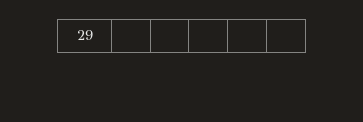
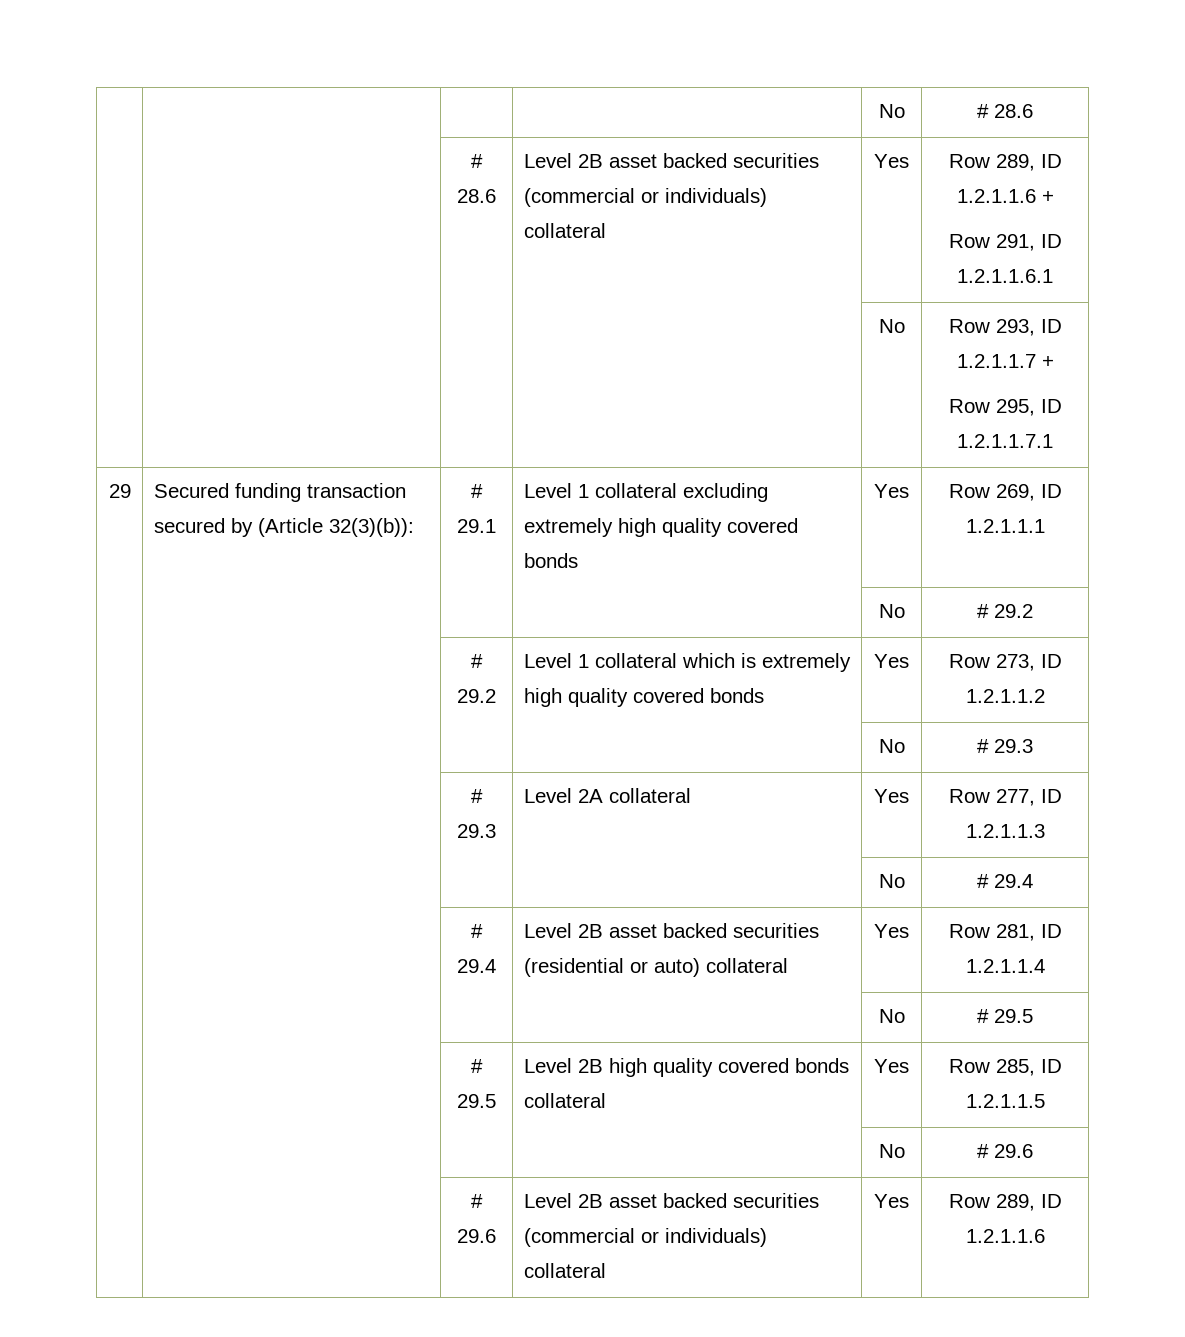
- 29 | | | | |
+ | | | | No | # 28.6
+ | | # 28.6 | Level 2B asset backed securities (commercial or individuals) collateral | Yes | Row 289, ID 1.2.1.1.6 +
+ Row 291, ID 1.2.1.1.6.1
+ | | | | No | Row 293, ID 1.2.1.1.7 +
+ Row 295, ID 1.2.1.1.7.1
+ 29 | Secured funding transaction secured by (Article 32(3)(b)): | # 29.1 | Level 1 collateral excluding extremely high quality covered bonds | Yes | Row 269, ID 1.2.1.1.1
+ | | | | No | # 29.2
+ | | # 29.2 | Level 1 collateral which is extremely high quality covered bonds | Yes | Row 273, ID 1.2.1.1.2
+ | | | | No | # 29.3
+ | | # 29.3 | Level 2A collateral | Yes | Row 277, ID 1.2.1.1.3
+ | | | | No | # 29.4
+ | | # 29.4 | Level 2B asset backed securities (residential or auto) collateral | Yes | Row 281, ID 1.2.1.1.4
+ | | | | No | # 29.5
+ | | # 29.5 | Level 2B high quality covered bonds collateral | Yes | Row 285, ID 1.2.1.1.5
+ | | | | No | # 29.6
+ | | # 29.6 | Level 2B asset backed securities (commercial or individuals) collateral | Yes | Row 289, ID 1.2.1.1.6

